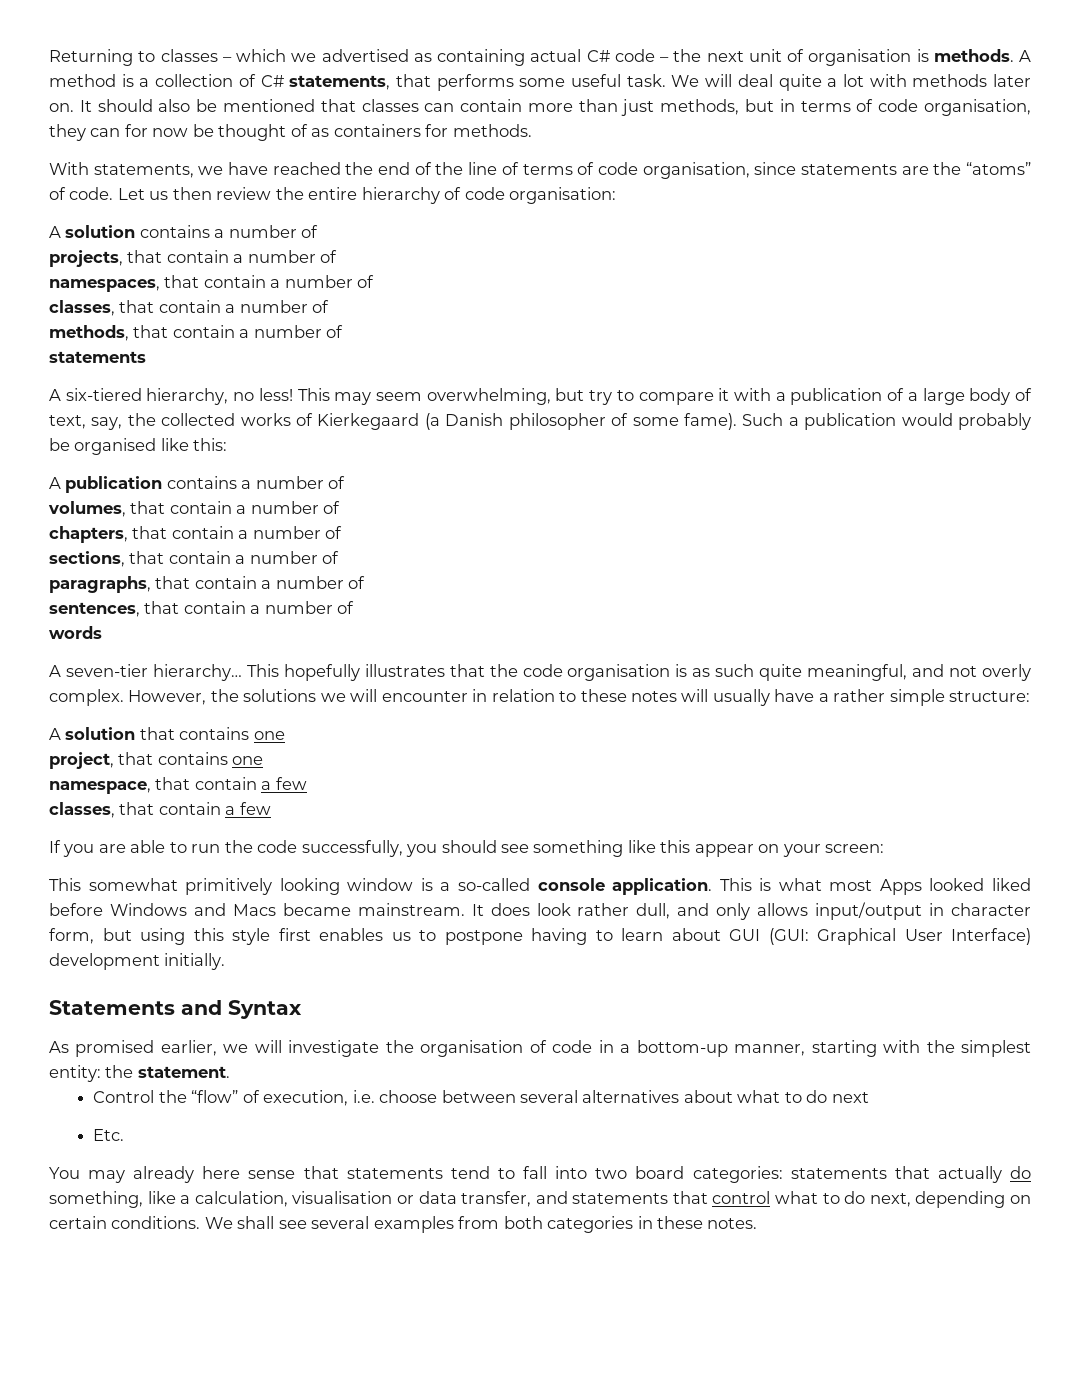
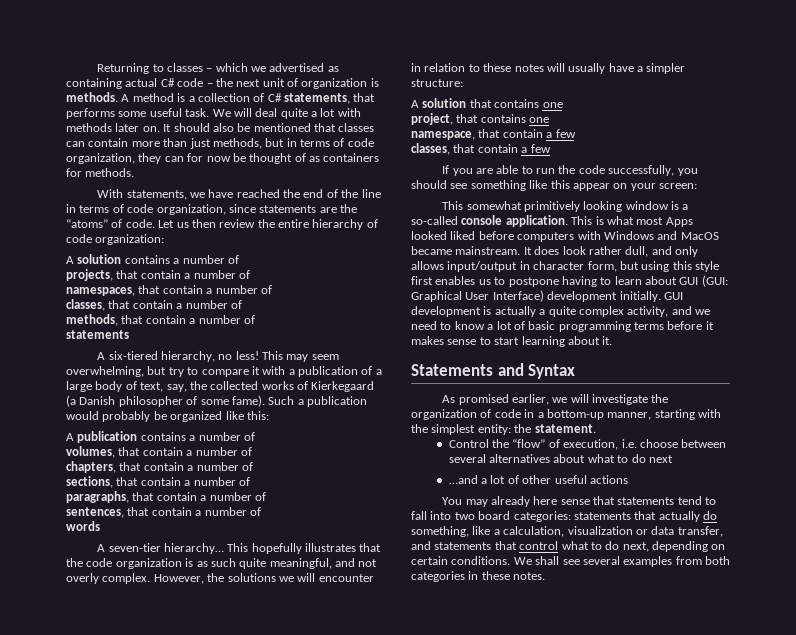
- Returning to classes – which we advertised as containing actual C# code – the next unit of organisation is methods.
+ Returning to classes – which we advertised as containing actual C# code – the next unit of organization is methods.
- It should also be mentioned that classes can contain more than just methods, but in terms of code organisation, they can for now be thought of as containers for methods.
+ It should also be mentioned that classes can contain more than just methods, but in terms of code organization, they can for now be thought of as containers for methods.
- With statements, we have reached the end of the line of terms of code organisation, since statements are the “atoms” of code.
+ With statements, we have reached the end of the line in terms of code organization, since statements are the “atoms” of code.
- Let us then review the entire hierarchy of code organisation:
+ Let us then review the entire hierarchy of code organization:
- Such a publication would probably be organised like this:
+ Such a publication would probably be organized like this:
- This hopefully illustrates that the code organisation is as such quite meaningful, and not overly complex.
+ This hopefully illustrates that the code organization is as such quite meaningful, and not overly complex.
- However, the solutions we will encounter in relation to these notes will usually have a rather simple structure:
+ However, the solutions we will encounter in relation to these notes will usually have a simpler structure:
- This is what most Apps looked liked before Windows and Macs became mainstream.
+ This is what most Apps looked liked before computers with Windows and MacOS became mainstream.
+ GUI development is actually a quite complex activity, and we need to know a lot of basic programming terms before it makes sense to start learning about it.
- As promised earlier, we will investigate the organisation of code in a bottom-up manner, starting with the simplest entity: the statement.
+ As promised earlier, we will investigate the organization of code in a bottom-up manner, starting with the simplest entity: the statement.
- Etc.
+ …and a lot of other useful actions
- You may already here sense that statements tend to fall into two board categories: statements that actually do something, like a calculation, visualisation or data transfer, and statements that control what to do next, depending on certain conditions.
+ You may already here sense that statements tend to fall into two board categories: statements that actually do something, like a calculation, visualization or data transfer, and statements that control what to do next, depending on certain conditions.

